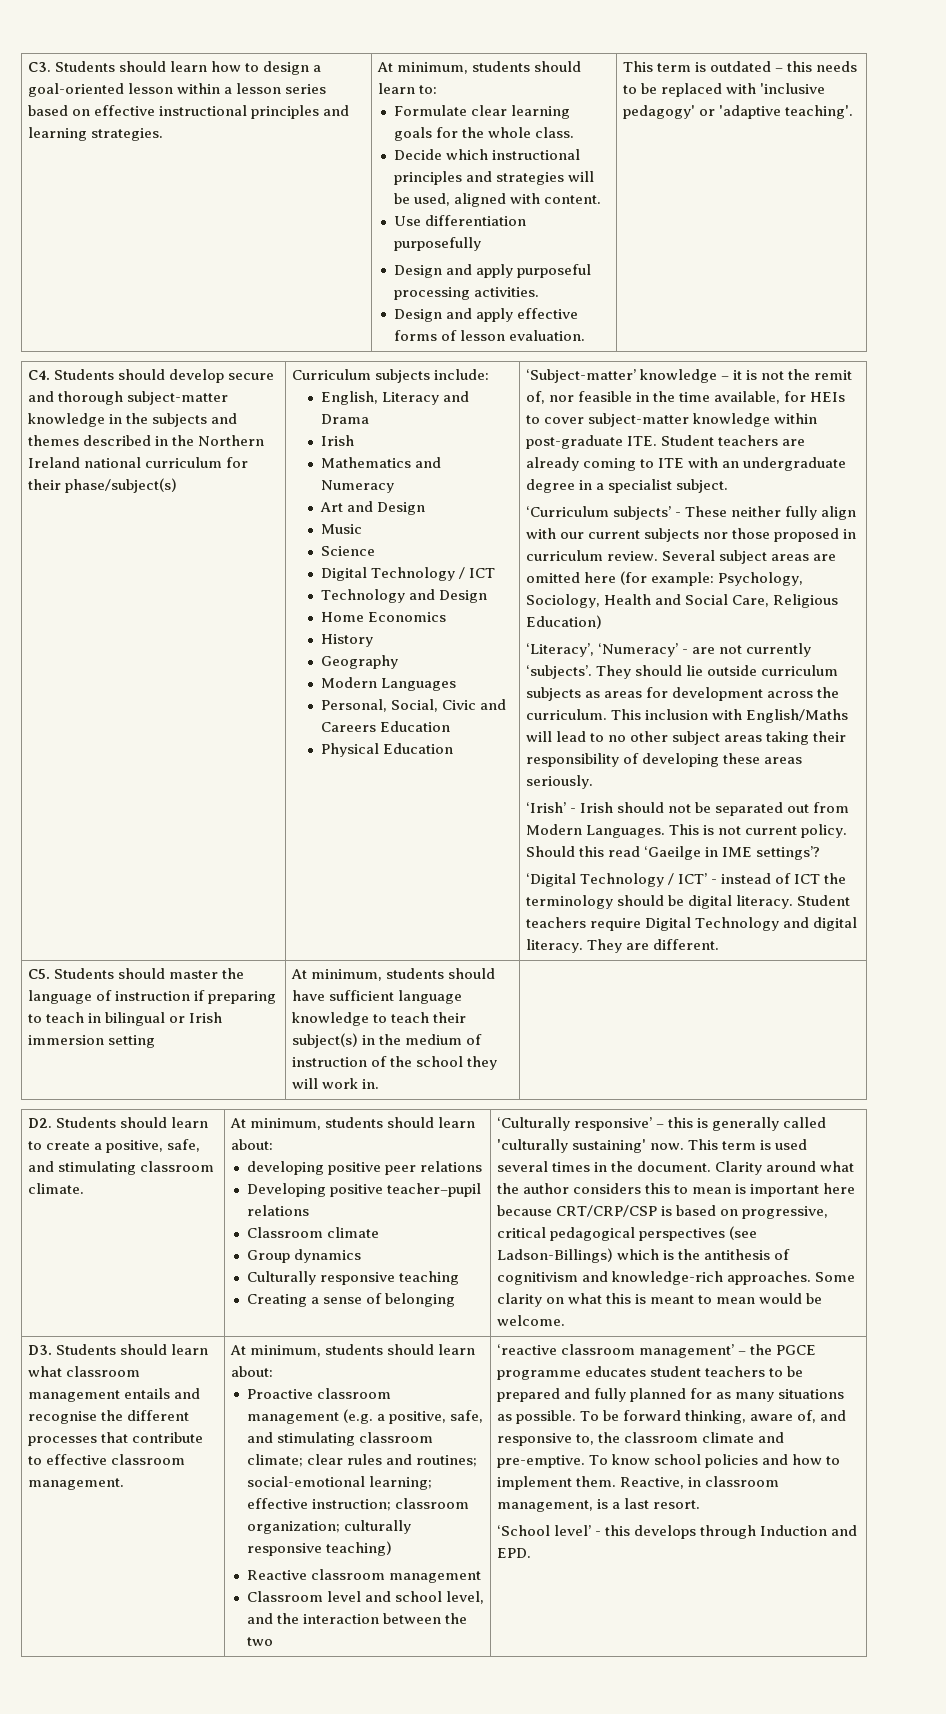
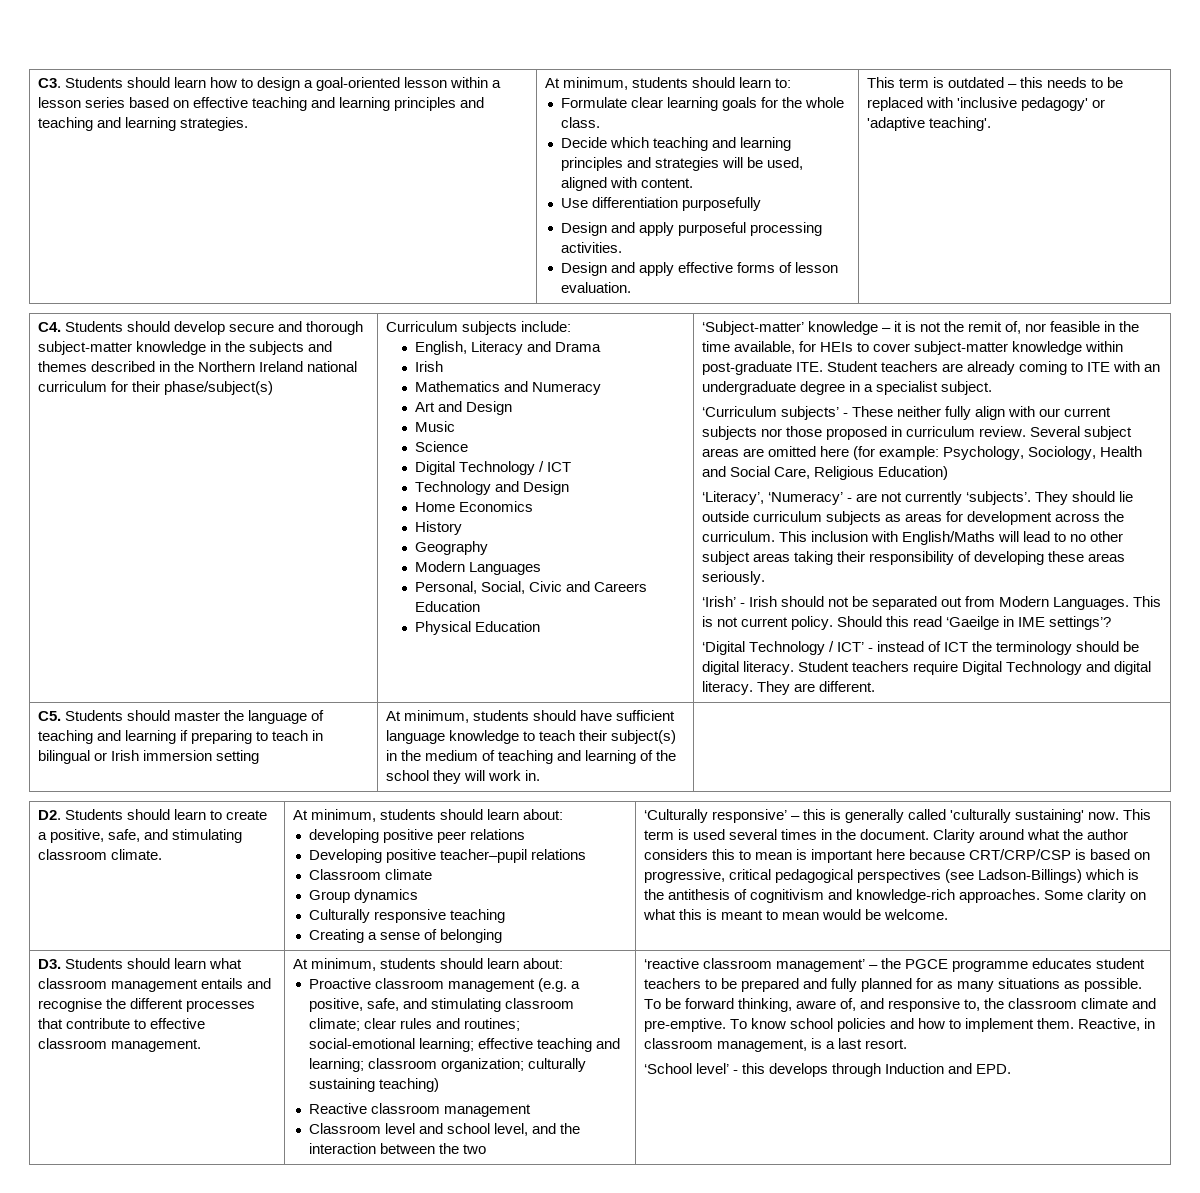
- C3. Students should learn how to design a goal-oriented lesson within a lesson series based on effective instructional principles and learning strategies.
+ C3. Students should learn how to design a goal-oriented lesson within a lesson series based on effective teaching and learning principles and teaching and learning strategies.
- Decide which instructional principles and strategies will be used, aligned with content.
+ Decide which teaching and learning principles and strategies will be used, aligned with content.
- C5. Students should master the language of instruction if preparing to teach in bilingual or Irish immersion setting
+ C5. Students should master the language of teaching and learning if preparing to teach in bilingual or Irish immersion setting
- At minimum, students should have sufficient language knowledge to teach their subject(s) in the medium of instruction of the school they will work in.
+ At minimum, students should have sufficient language knowledge to teach their subject(s) in the medium of teaching and learning of the school they will work in.
- Proactive classroom management (e.g. a positive, safe, and stimulating classroom climate; clear rules and routines; social-emotional learning; effective instruction; classroom organization; culturally responsive teaching)
+ Proactive classroom management (e.g. a positive, safe, and stimulating classroom climate; clear rules and routines; social-emotional learning; effective teaching and learning; classroom organization; culturally sustaining teaching)

